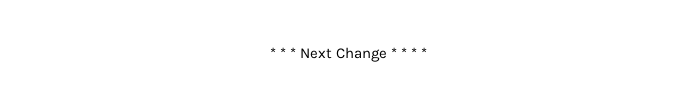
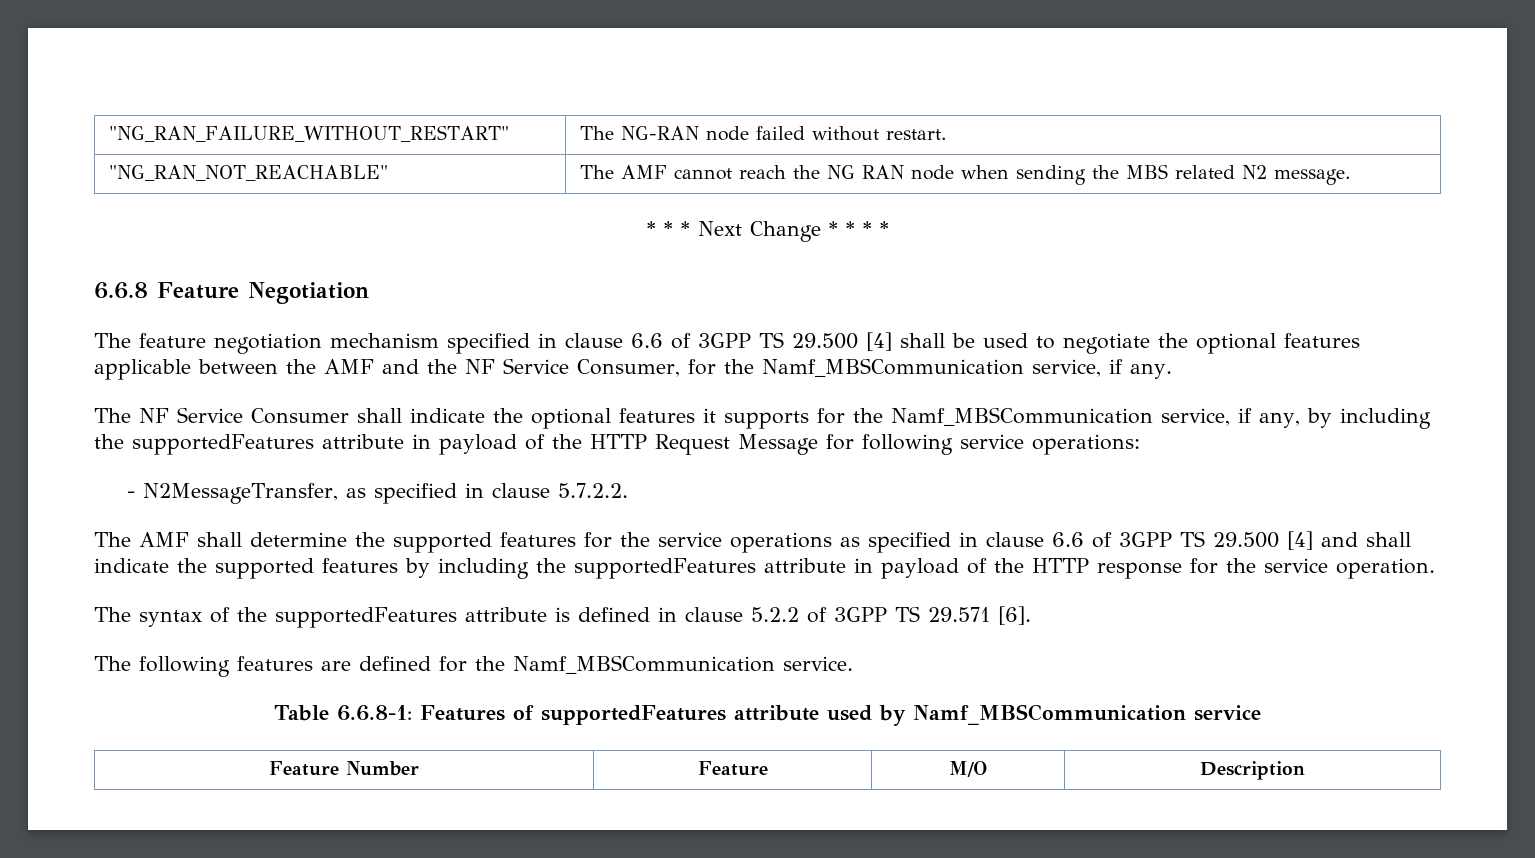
+ "NG_RAN_FAILURE_WITHOUT_RESTART" | The NG-RAN node failed without restart.
+ "NG_RAN_NOT_REACHABLE" | The AMF cannot reach the NG RAN node when sending the MBS related N2 message.
+ 6.6.8 Feature Negotiation
+ The feature negotiation mechanism specified in clause 6.6 of 3GPP TS 29.500 [4] shall be used to negotiate the optional features applicable between the AMF and the NF Service Consumer, for the Namf_MBSCommunication service, if any.
+ The NF Service Consumer shall indicate the optional features it supports for the Namf_MBSCommunication service, if any, by including the supportedFeatures attribute in payload of the HTTP Request Message for following service operations:
+ - N2MessageTransfer, as specified in clause 5.7.2.2.
+ The AMF shall determine the supported features for the service operations as specified in clause 6.6 of 3GPP TS 29.500 [4] and shall indicate the supported features by including the supportedFeatures attribute in payload of the HTTP response for the service operation.
+ The syntax of the supportedFeatures attribute is defined in clause 5.2.2 of 3GPP TS 29.571 [6].
+ The following features are defined for the Namf_MBSCommunication service.
+ Table 6.6.8-1: Features of supportedFeatures attribute used by Namf_MBSCommunication service
+ Feature Number | Feature | M/O | Description

